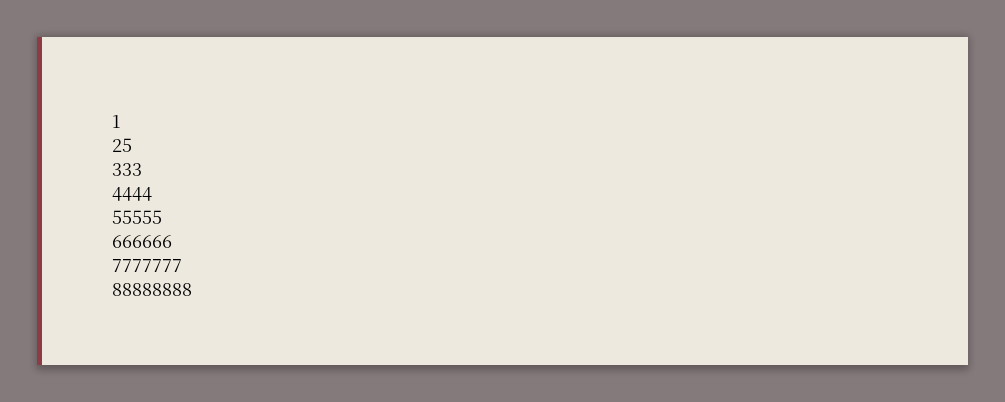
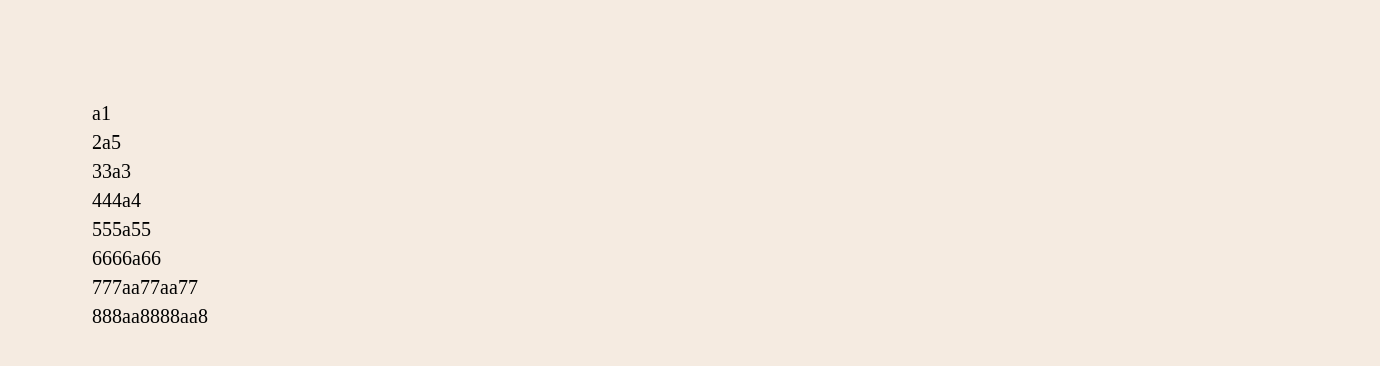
- 1
- 25
- 333
- 4444
- 55555
- 666666
- 7777777
- 88888888
+ a1
+ 2a5
+ 33a3
+ 444a4
+ 555a55
+ 6666a66
+ 777aa77aa77
+ 888aa8888aa8

